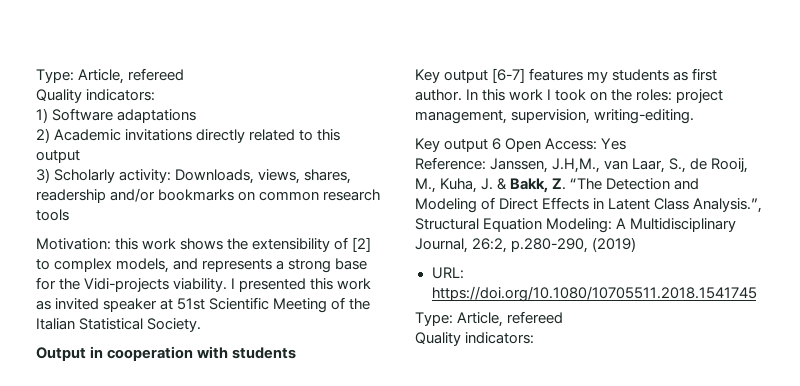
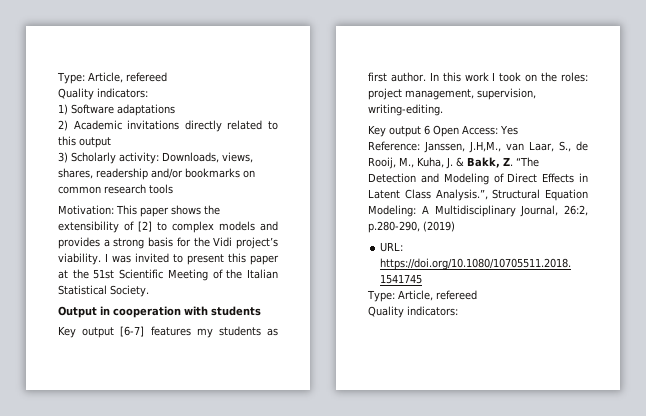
- Motivation: this work shows the extensibility of [2] to complex models, and represents a strong base for the Vidi-projects viability. I presented this work as invited speaker at 51st Scientific Meeting of the Italian Statistical Society.
+ Motivation: This paper shows the extensibility of [2] to complex models and provides a strong basis for the Vidi project’s viability. I was invited to present this paper at the 51st Scientific Meeting of the Italian Statistical Society.

